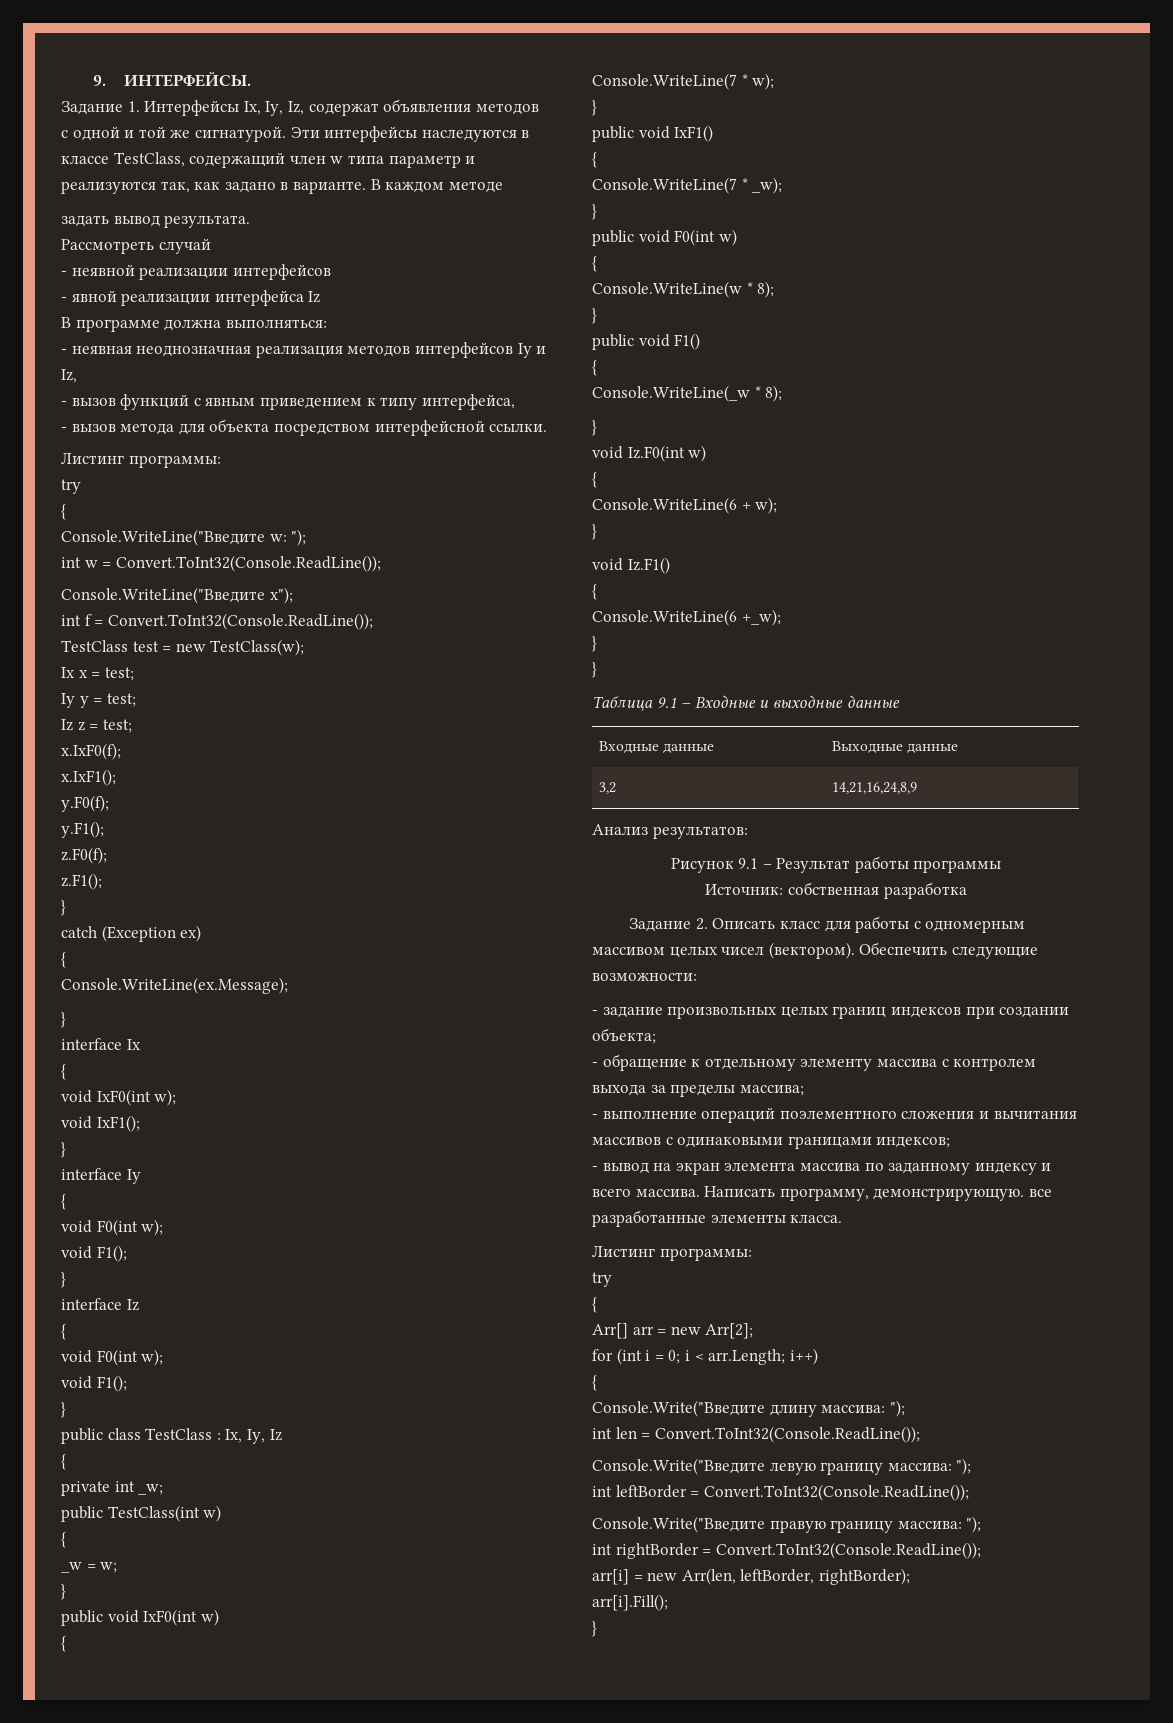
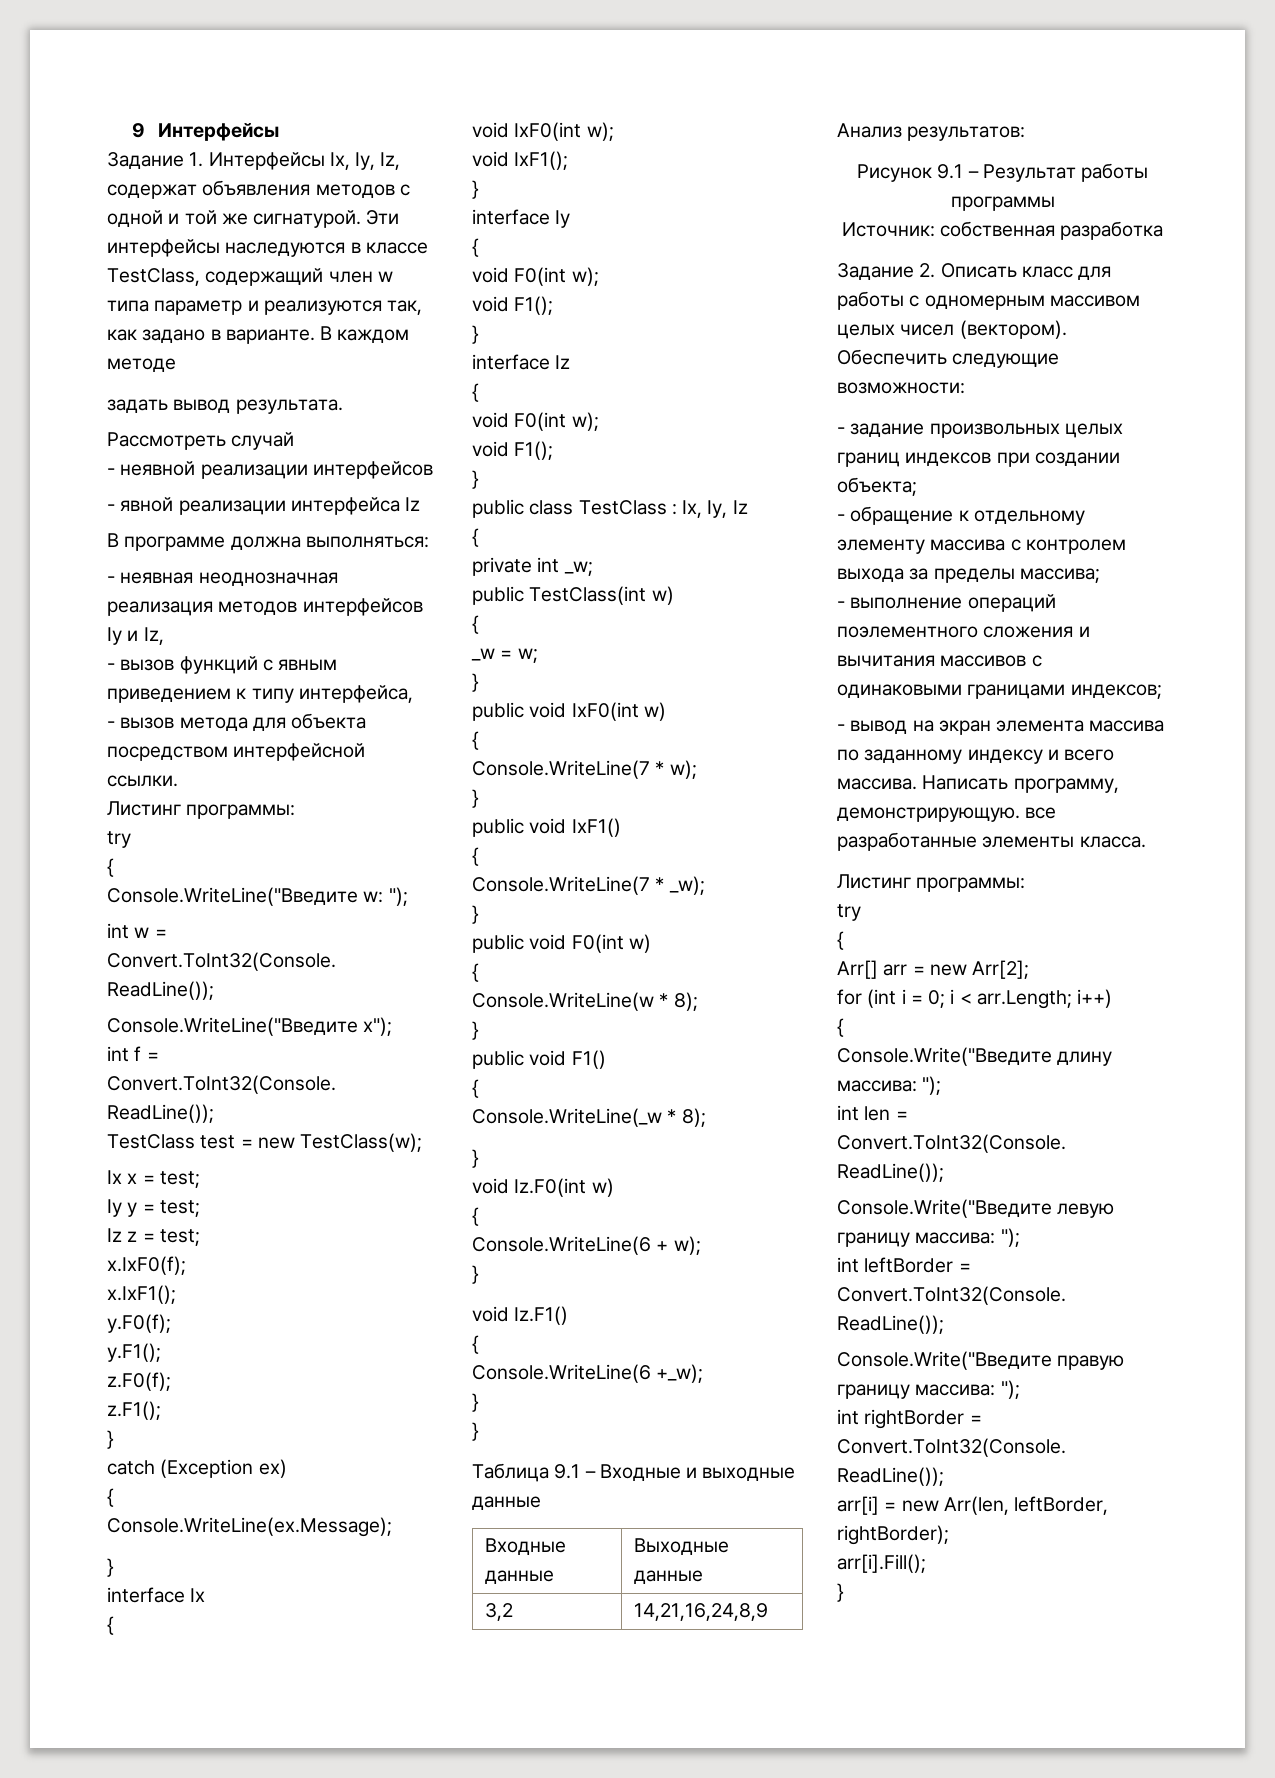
- 9. ИНТЕРФЕЙСЫ.
+ 9 Интерфейсы

